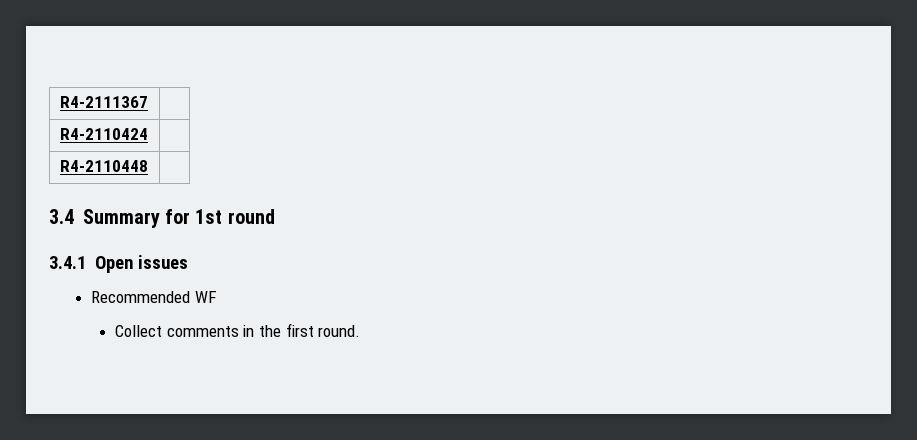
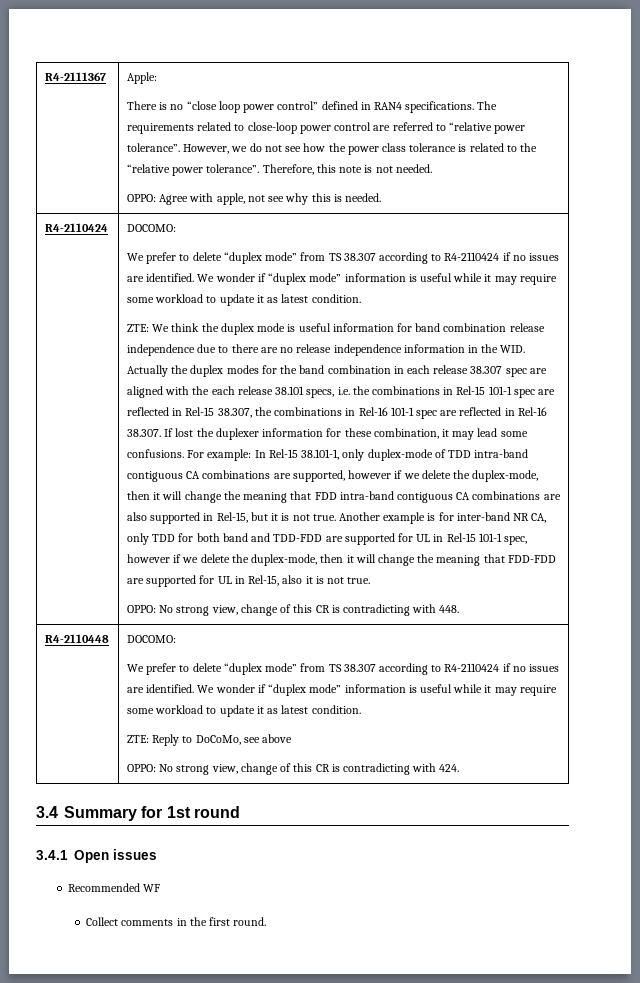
- R4-2110424 |
- R4-2110448 |
+ Apple:
+ There is no “close loop power control” defined in RAN4 specifications. The requirements related to close-loop power control are referred to “relative power tolerance”. However, we do not see how the power class tolerance is related to the “relative power tolerance”. Therefore, this note is not needed.
+ OPPO: Agree with apple, not see why this is needed.
+ R4-2110424 | DOCOMO:
+ We prefer to delete “duplex mode” from TS 38.307 according to R4-2110424 if no issues are identified. We wonder if “duplex mode” information is useful while it may require some workload to update it as latest condition.
+ ZTE: We think the duplex mode is useful information for band combination release independence due to there are no release independence information in the WID. Actually the duplex modes for the band combination in each release 38.307 spec are aligned with the each release 38.101 specs, i.e. the combinations in Rel-15 101-1 spec are reflected in Rel-15 38.307, the combinations in Rel-16 101-1 spec are reflected in Rel-16 38.307. If lost the duplexer information for these combination, it may lead some confusions. For example: In Rel-15 38.101-1, only duplex-mode of TDD intra-band contiguous CA combinations are supported, however if we delete the duplex-mode, then it will change the meaning that FDD intra-band contiguous CA combinations are also supported in Rel-15, but it is not true. Another example is for inter-band NR CA, only TDD for both band and TDD-FDD are supported for UL in Rel-15 101-1 spec, however if we delete the duplex-mode, then it will change the meaning that FDD-FDD are supported for UL in Rel-15, also it is not true.
+ OPPO: No strong view, change of this CR is contradicting with 448.
+ R4-2110448 | DOCOMO:
+ We prefer to delete “duplex mode” from TS 38.307 according to R4-2110424 if no issues are identified. We wonder if “duplex mode” information is useful while it may require some workload to update it as latest condition.
+ ZTE: Reply to DoCoMo, see above
+ OPPO: No strong view, change of this CR is contradicting with 424.

